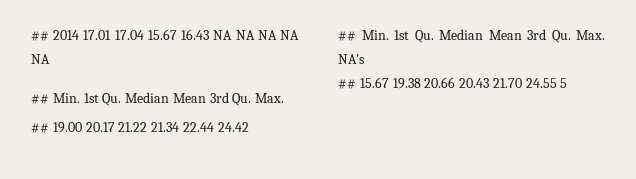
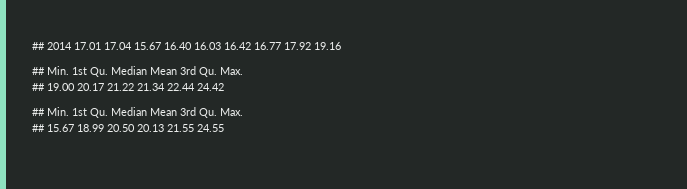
- ## 2014 17.01 17.04 15.67 16.43 NA NA NA NA NA
+ ## 2014 17.01 17.04 15.67 16.40 16.03 16.42 16.77 17.92 19.16
  ## 19.00 20.17 21.22 21.34 22.44 24.42
- ## Min. 1st Qu. Median Mean 3rd Qu. Max. NA's
+ ## Min. 1st Qu. Median Mean 3rd Qu. Max.
- ## 15.67 19.38 20.66 20.43 21.70 24.55 5
+ ## 15.67 18.99 20.50 20.13 21.55 24.55

